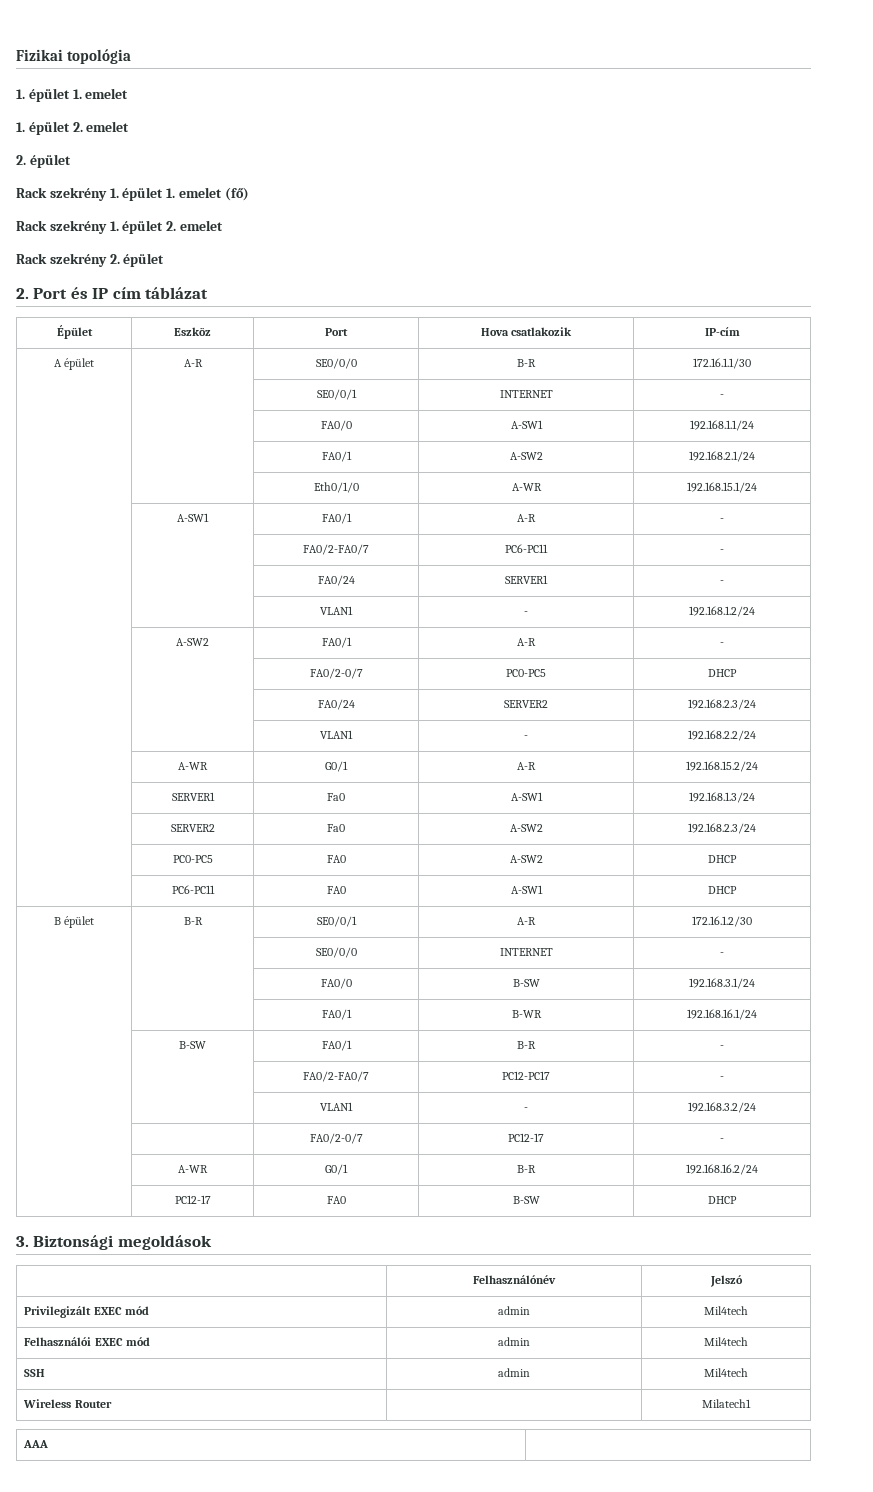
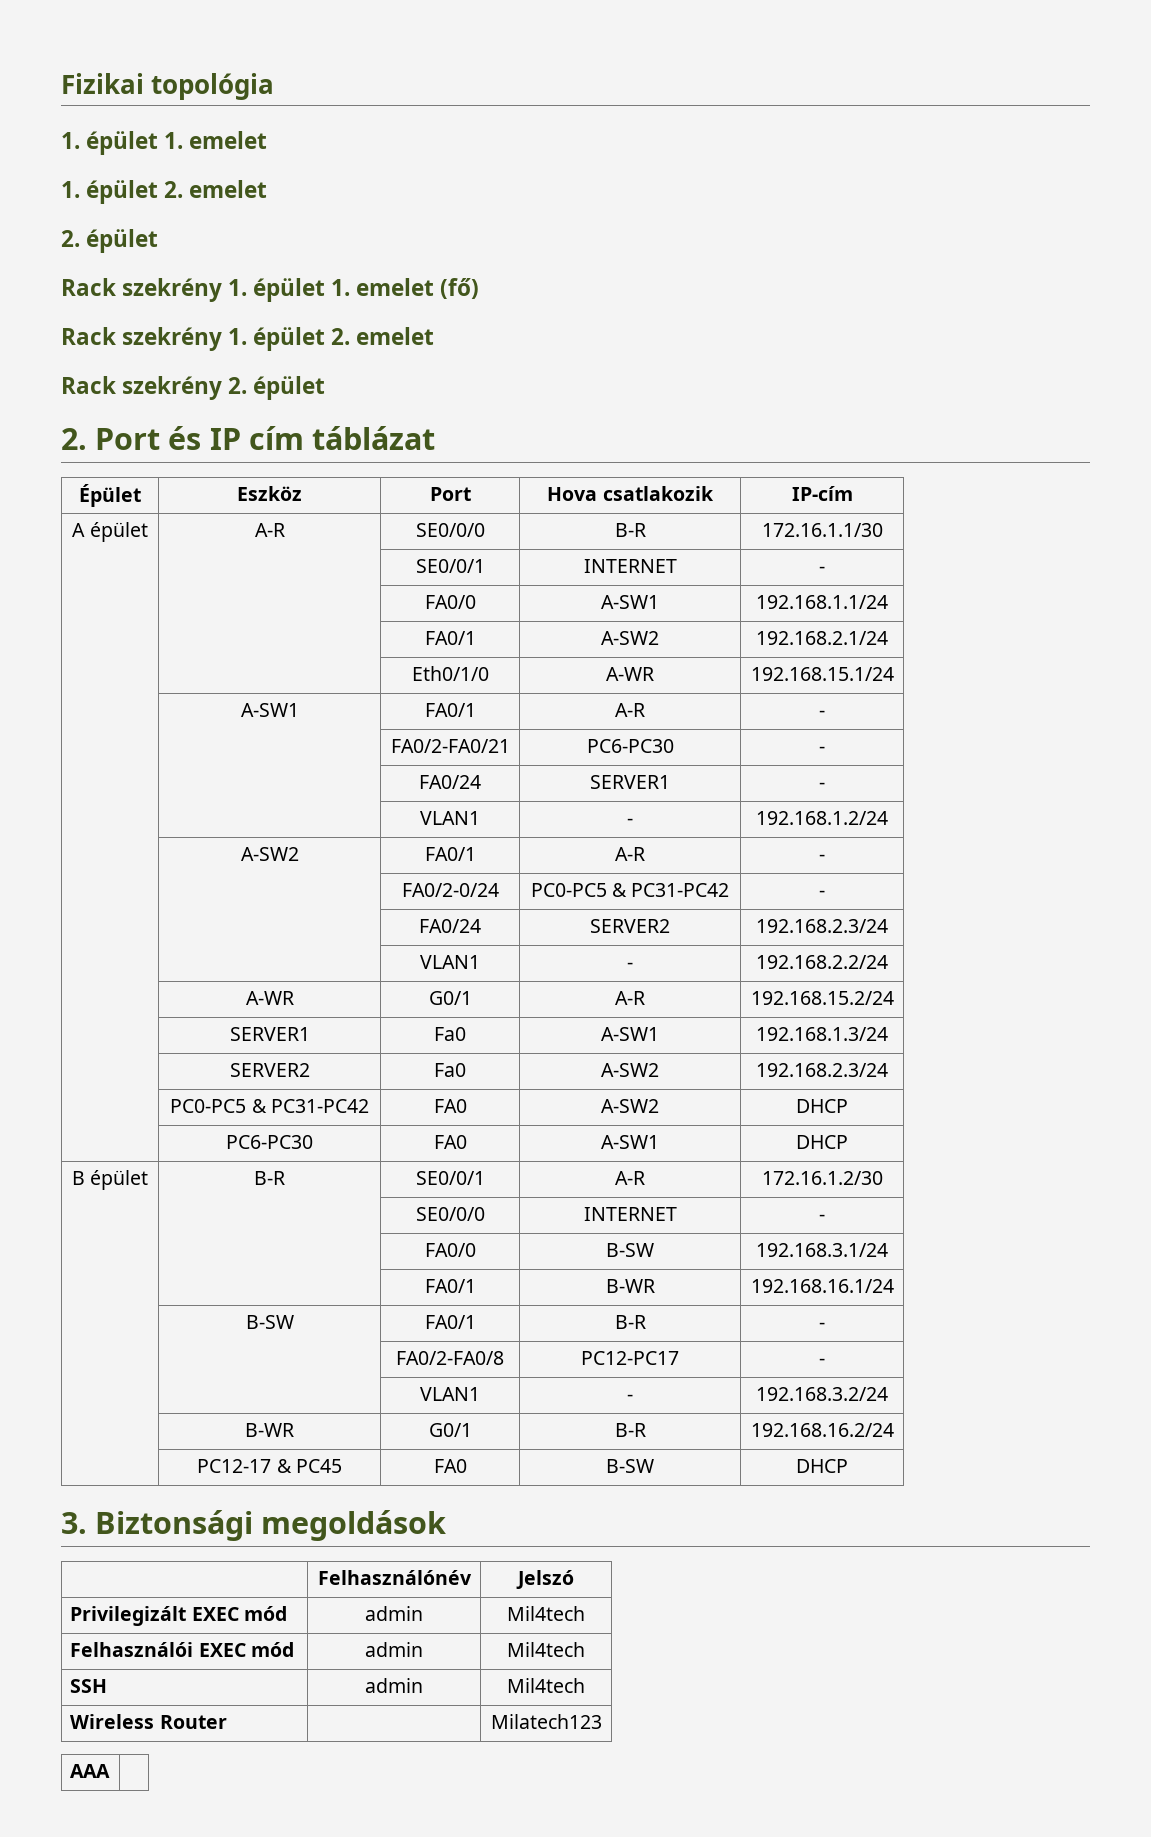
- | | FA0/2-FA0/7 | PC6-PC11 | -
+ | | FA0/2-FA0/21 | PC6-PC30 | -
- | | FA0/2-0/7 | PC0-PC5 | DHCP
+ | | FA0/2-0/24 | PC0-PC5 & PC31-PC42 | -
- | PC0-PC5 | FA0 | A-SW2 | DHCP
+ | PC0-PC5 & PC31-PC42 | FA0 | A-SW2 | DHCP
- | PC6-PC11 | FA0 | A-SW1 | DHCP
+ | PC6-PC30 | FA0 | A-SW1 | DHCP
- | | FA0/2-FA0/7 | PC12-PC17 | -
+ | | FA0/2-FA0/8 | PC12-PC17 | -
- | | FA0/2-0/7 | PC12-17 | -
- | A-WR | G0/1 | B-R | 192.168.16.2/24
+ | B-WR | G0/1 | B-R | 192.168.16.2/24
- | PC12-17 | FA0 | B-SW | DHCP
+ | PC12-17 & PC45 | FA0 | B-SW | DHCP
- Wireless Router | | Milatech1
+ Wireless Router | | Milatech123

